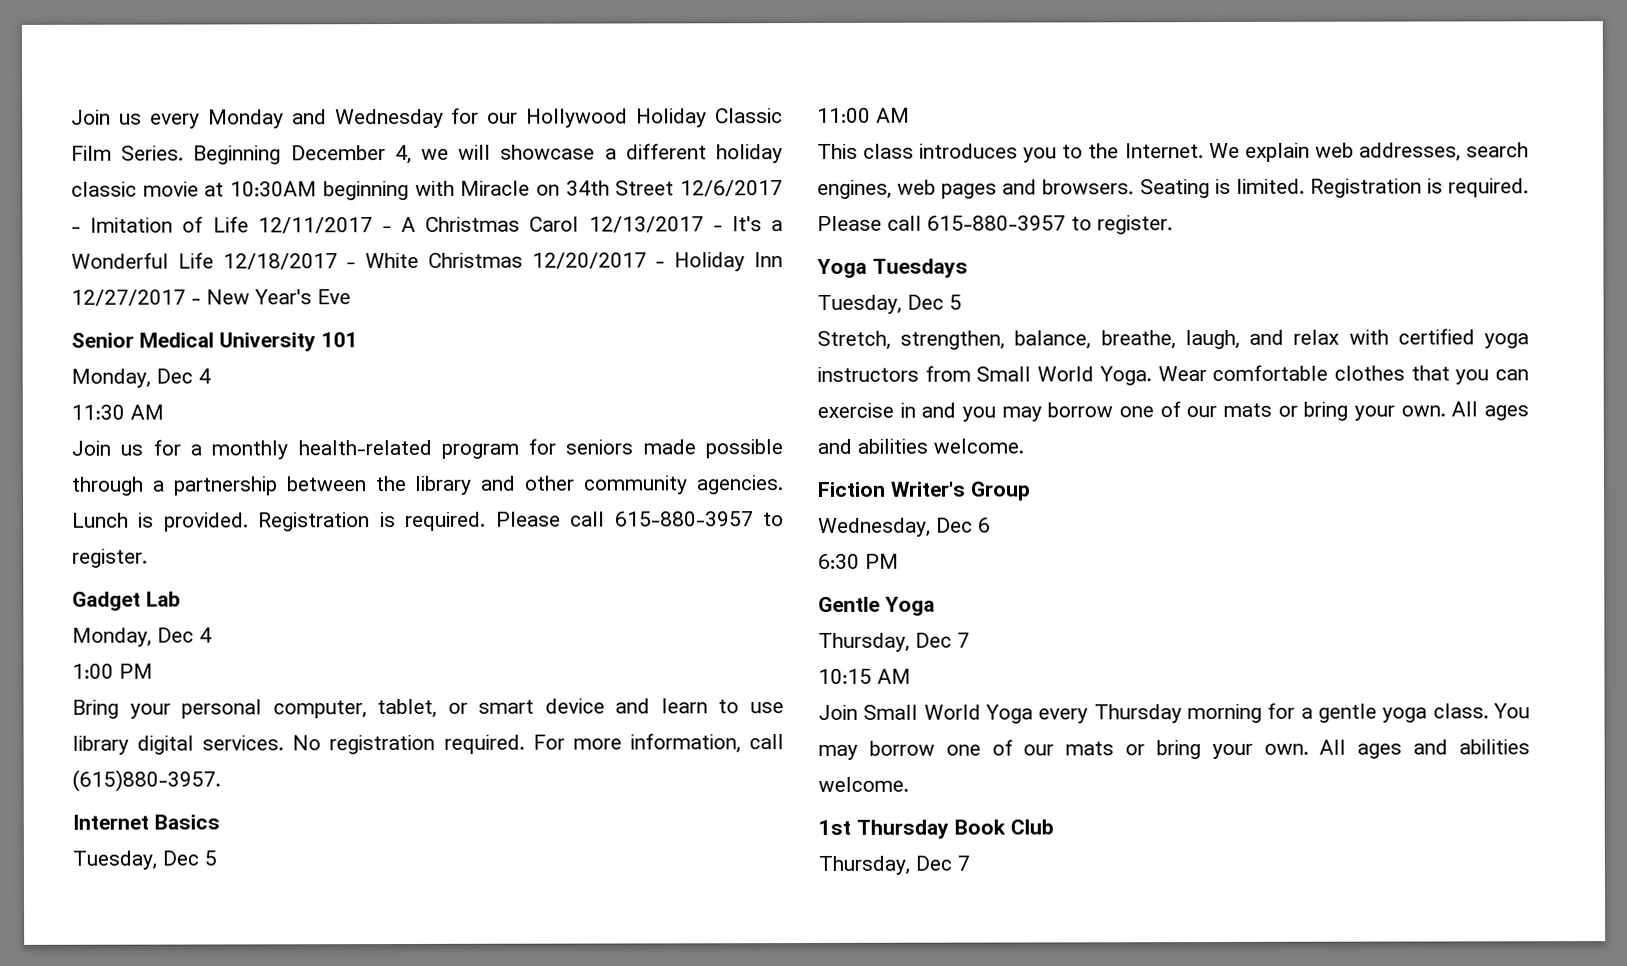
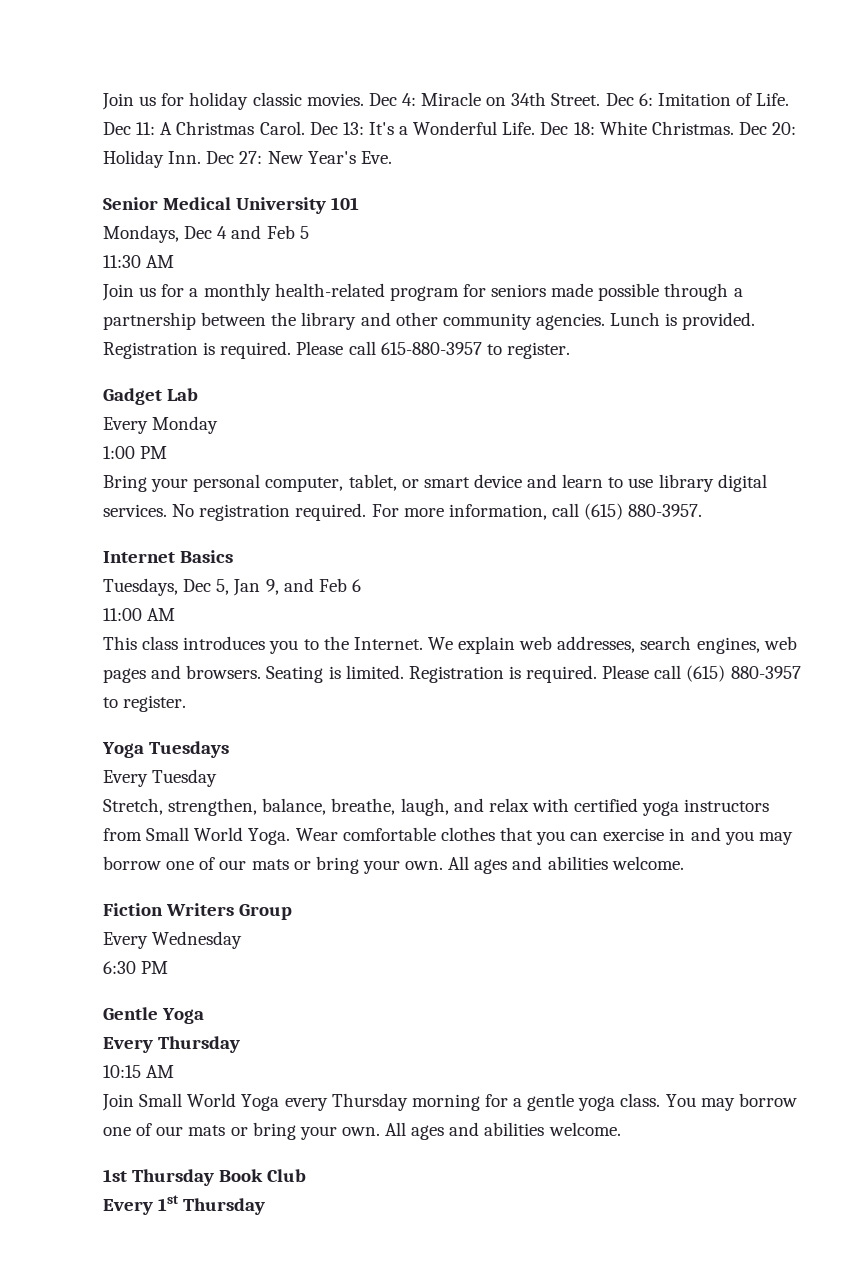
- Join us every Monday and Wednesday for our Hollywood Holiday Classic Film Series. Beginning December 4, we will showcase a different holiday classic movie at 10:30AM beginning with Miracle on 34th Street 12/6/2017 - Imitation of Life 12/11/2017 - A Christmas Carol 12/13/2017 - It's a Wonderful Life 12/18/2017 - White Christmas 12/20/2017 - Holiday Inn 12/27/2017 - New Year's Eve
+ Join us for holiday classic movies. Dec 4: Miracle on 34th Street. Dec 6: Imitation of Life. Dec 11: A Christmas Carol. Dec 13: It's a Wonderful Life. Dec 18: White Christmas. Dec 20: Holiday Inn. Dec 27: New Year's Eve.
  Senior Medical University 101
- Monday, Dec 4
+ Mondays, Dec 4 and Feb 5
  Gadget Lab
- Monday, Dec 4
+ Every Monday
- For more information, call (615)880-3957.
+ For more information, call (615) 880-3957.
  Internet Basics
- Tuesday, Dec 5
+ Tuesdays, Dec 5, Jan 9, and Feb 6
- Seating is limited. Registration is required. Please call 615-880-3957 to register.
+ Seating is limited. Registration is required. Please call (615) 880-3957 to register.
  Yoga Tuesdays
- Tuesday, Dec 5
+ Every Tuesday
- Fiction Writer's Group
+ Fiction Writers Group
- Wednesday, Dec 6
+ Every Wednesday
  Gentle Yoga
- Thursday, Dec 7
+ Every Thursday
  1st Thursday Book Club
- Thursday, Dec 7
+ Every 1st Thursday

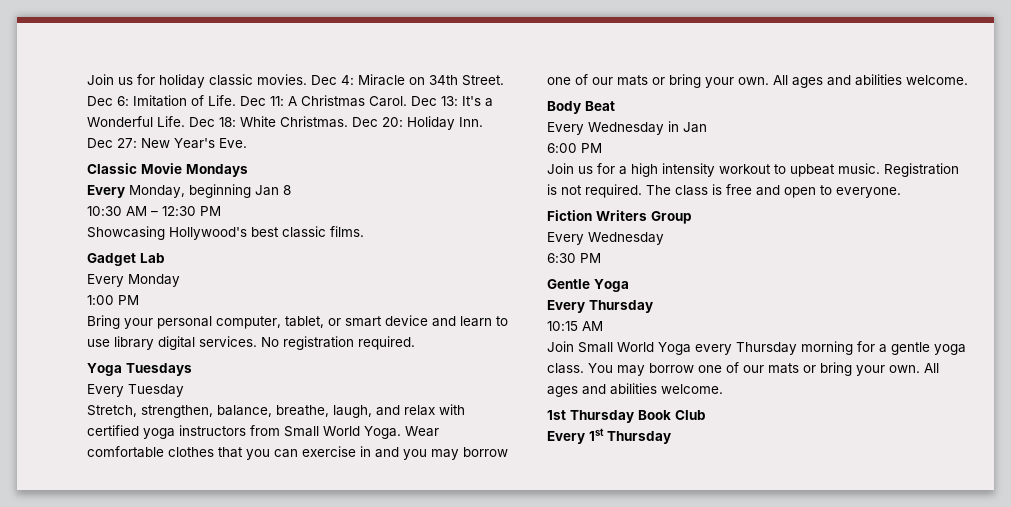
- Senior Medical University 101
- Mondays, Dec 4 and Feb 5
- 11:30 AM
- Join us for a monthly health-related program for seniors made possible through a partnership between the library and other community agencies. Lunch is provided. Registration is required. Please call 615-880-3957 to register.
+ Classic Movie Mondays
+ Every Monday, beginning Jan 8
+ 10:30 AM – 12:30 PM
+ Showcasing Hollywood's best classic films.
- For more information, call (615) 880-3957.
- Internet Basics
- Tuesdays, Dec 5, Jan 9, and Feb 6
- 11:00 AM
- This class introduces you to the Internet. We explain web addresses, search engines, web pages and browsers. Seating is limited. Registration is required. Please call (615) 880-3957 to register.
+ Body Beat
+ Every Wednesday in Jan
+ 6:00 PM
+ Join us for a high intensity workout to upbeat music. Registration is not required. The class is free and open to everyone.

